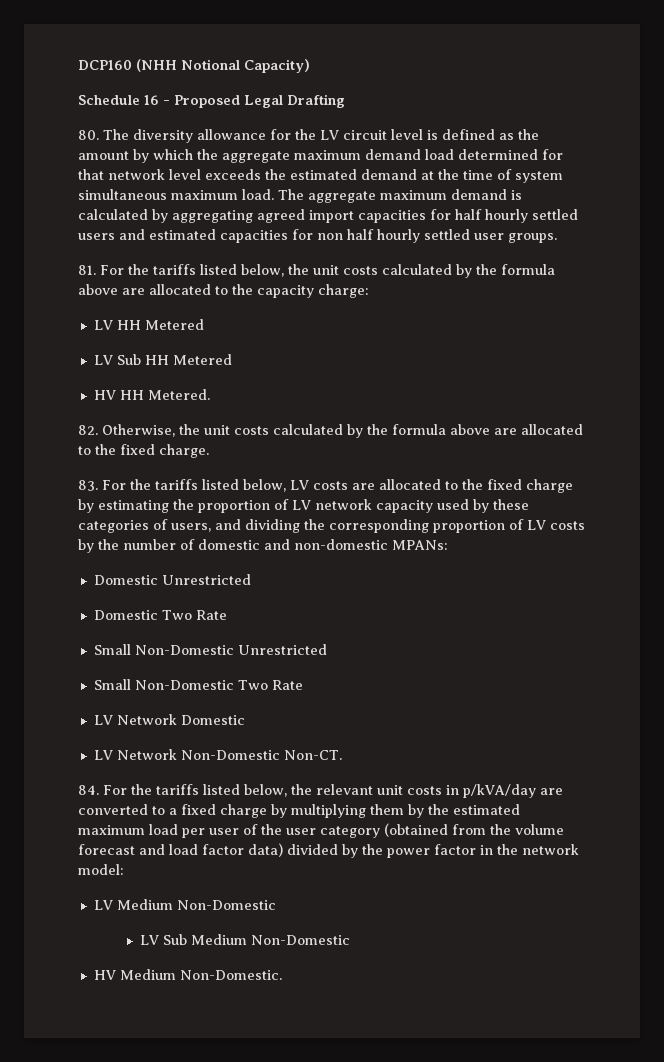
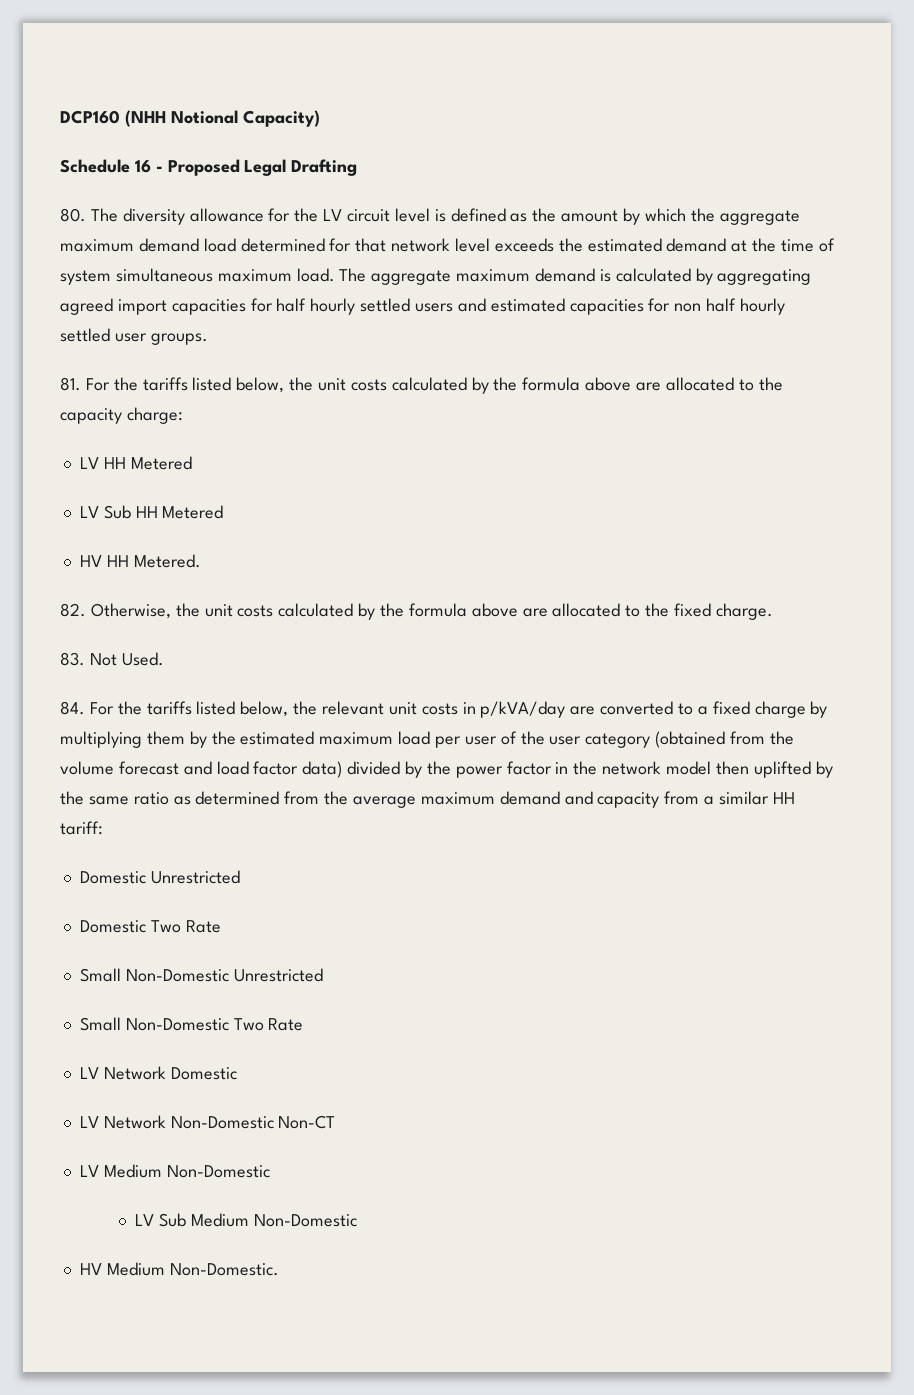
- 83. For the tariffs listed below, LV costs are allocated to the fixed charge by estimating the proportion of LV network capacity used by these categories of users, and dividing the corresponding proportion of LV costs by the number of domestic and non-domestic MPANs:
- Domestic Unrestricted
- Domestic Two Rate
- Small Non-Domestic Unrestricted
- Small Non-Domestic Two Rate
- LV Network Domestic
- LV Network Non-Domestic Non-CT.
+ 83. Not Used.
- 84. For the tariffs listed below, the relevant unit costs in p/kVA/day are converted to a fixed charge by multiplying them by the estimated maximum load per user of the user category (obtained from the volume forecast and load factor data) divided by the power factor in the network model:
+ 84. For the tariffs listed below, the relevant unit costs in p/kVA/day are converted to a fixed charge by multiplying them by the estimated maximum load per user of the user category (obtained from the volume forecast and load factor data) divided by the power factor in the network model then uplifted by the same ratio as determined from the average maximum demand and capacity from a similar HH tariff:
+ Domestic Unrestricted
+ Domestic Two Rate
+ Small Non-Domestic Unrestricted
+ Small Non-Domestic Two Rate
+ LV Network Domestic
+ LV Network Non-Domestic Non-CT

